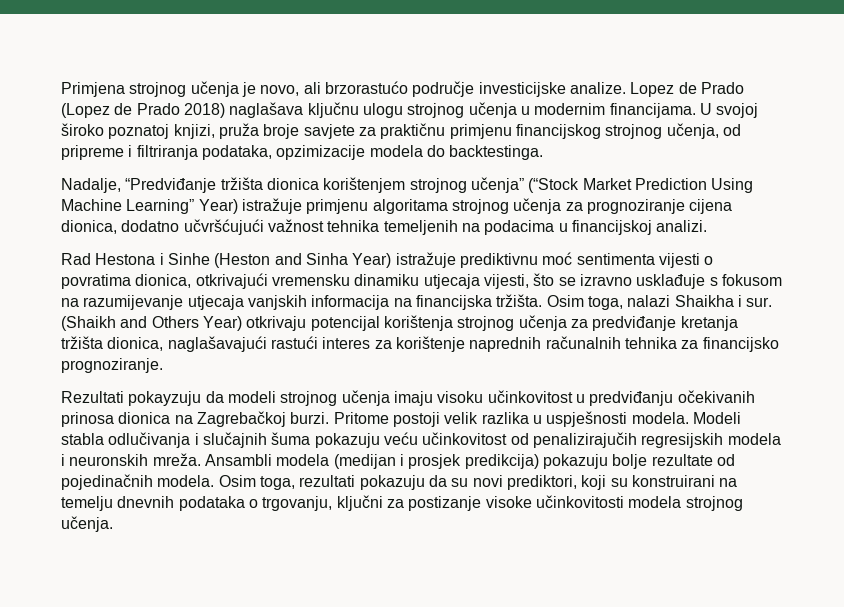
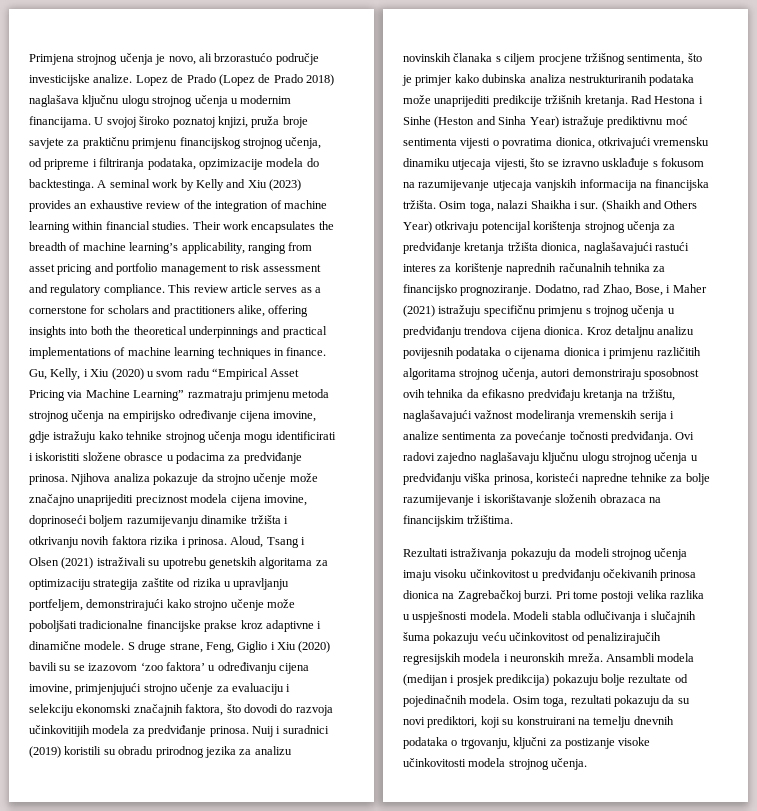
- U svojoj široko poznatoj knjizi, pruža broje savjete za praktičnu primjenu financijskog strojnog učenja, od pripreme i filtriranja podataka, opzimizacije modela do backtestinga.
- Nadalje, “Predviđanje tržišta dionica korištenjem strojnog učenja” (“Stock Market Prediction Using Machine Learning” Year) istražuje primjenu algoritama strojnog učenja za prognoziranje cijena dionica, dodatno učvršćujući važnost tehnika temeljenih na podacima u financijskoj analizi.
- Rad Hestona i Sinhe (Heston and Sinha Year) istražuje prediktivnu moć sentimenta vijesti o povratima dionica, otkrivajući vremensku dinamiku utjecaja vijesti, što se izravno usklađuje s fokusom na razumijevanje utjecaja vanjskih informacija na financijska tržišta.
+ U svojoj široko poznatoj knjizi, pruža broje savjete za praktičnu primjenu financijskog strojnog učenja, od pripreme i filtriranja podataka, opzimizacije modela do backtestinga. A seminal work by Kelly and Xiu (2023) provides an exhaustive review of the integration of machine learning within financial studies. Their work encapsulates the breadth of machine learning’s applicability, ranging from asset pricing and portfolio management to risk assessment and regulatory compliance. This review article serves as a cornerstone for scholars and practitioners alike, offering insights into both the theoretical underpinnings and practical implementations of machine learning techniques in finance. Gu, Kelly, i Xiu (2020) u svom radu “Empirical Asset Pricing via Machine Learning” razmatraju primjenu metoda strojnog učenja na empirijsko određivanje cijena imovine, gdje istražuju kako tehnike strojnog učenja mogu identificirati i iskoristiti složene obrasce u podacima za predviđanje prinosa. Njihova analiza pokazuje da strojno učenje može značajno unaprijediti preciznost modela cijena imovine, doprinoseći boljem razumijevanju dinamike tržišta i otkrivanju novih faktora rizika i prinosa. Aloud, Tsang i Olsen (2021) istraživali su upotrebu genetskih algoritama za optimizaciju strategija zaštite od rizika u upravljanju portfeljem, demonstrirajući kako strojno učenje može poboljšati tradicionalne financijske prakse kroz adaptivne i dinamične modele. S druge strane, Feng, Giglio i Xiu (2020) bavili su se izazovom ‘zoo faktora’ u određivanju cijena imovine, primjenjujući strojno učenje za evaluaciju i selekciju ekonomski značajnih faktora, što dovodi do razvoja učinkovitijih modela za predviđanje prinosa. Nuij i suradnici (2019) koristili su obradu prirodnog jezika za analizu novinskih članaka s ciljem procjene tržišnog sentimenta, što je primjer kako dubinska analiza nestrukturiranih podataka može unaprijediti predikcije tržišnih kretanja. Rad Hestona i Sinhe (Heston and Sinha Year) istražuje prediktivnu moć sentimenta vijesti o povratima dionica, otkrivajući vremensku dinamiku utjecaja vijesti, što se izravno usklađuje s fokusom na razumijevanje utjecaja vanjskih informacija na financijska tržišta.
+ Dodatno, rad Zhao, Bose, i Maher (2021) istražuju specifičnu primjenu s trojnog učenja u predviđanju trendova cijena dionica. Kroz detaljnu analizu povijesnih podataka o cijenama dionica i primjenu različitih algoritama strojnog učenja, autori demonstriraju sposobnost ovih tehnika da efikasno predviđaju kretanja na tržištu, naglašavajući važnost modeliranja vremenskih serija i analize sentimenta za povećanje točnosti predviđanja. Ovi radovi zajedno naglašavaju ključnu ulogu strojnog učenja u predviđanju viška prinosa, koristeći napredne tehnike za bolje razumijevanje i iskorištavanje složenih obrazaca na financijskim tržištima.
- Rezultati pokayzuju da modeli strojnog učenja imaju visoku učinkovitost u predviđanju očekivanih prinosa dionica na Zagrebačkoj burzi.
+ Rezultati istraživanja pokazuju da modeli strojnog učenja imaju visoku učinkovitost u predviđanju očekivanih prinosa dionica na Zagrebačkoj burzi.
- Pritome postoji velik razlika u uspješnosti modela.
+ Pri tome postoji velika razlika u uspješnosti modela.

